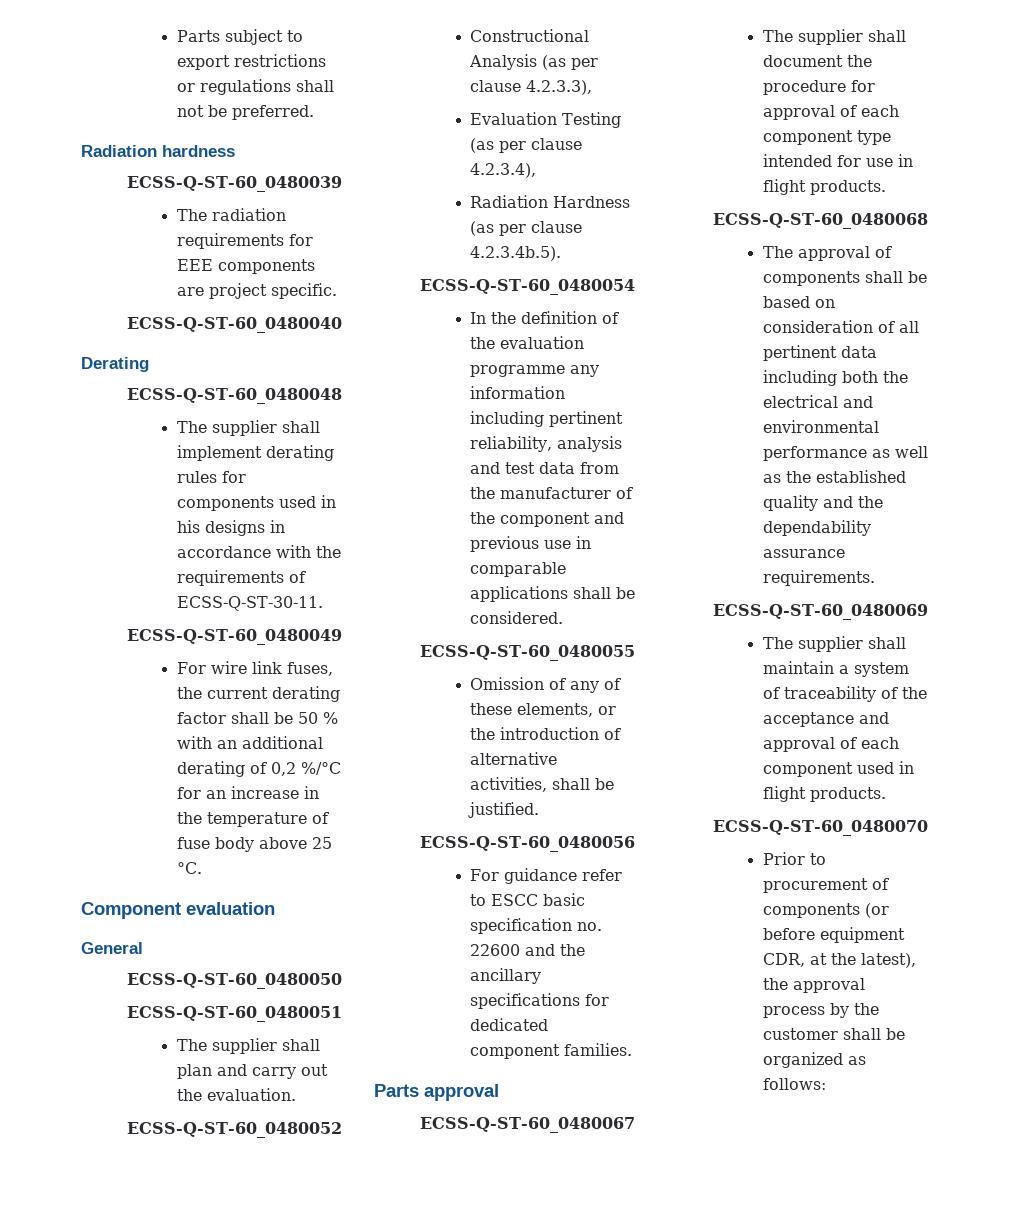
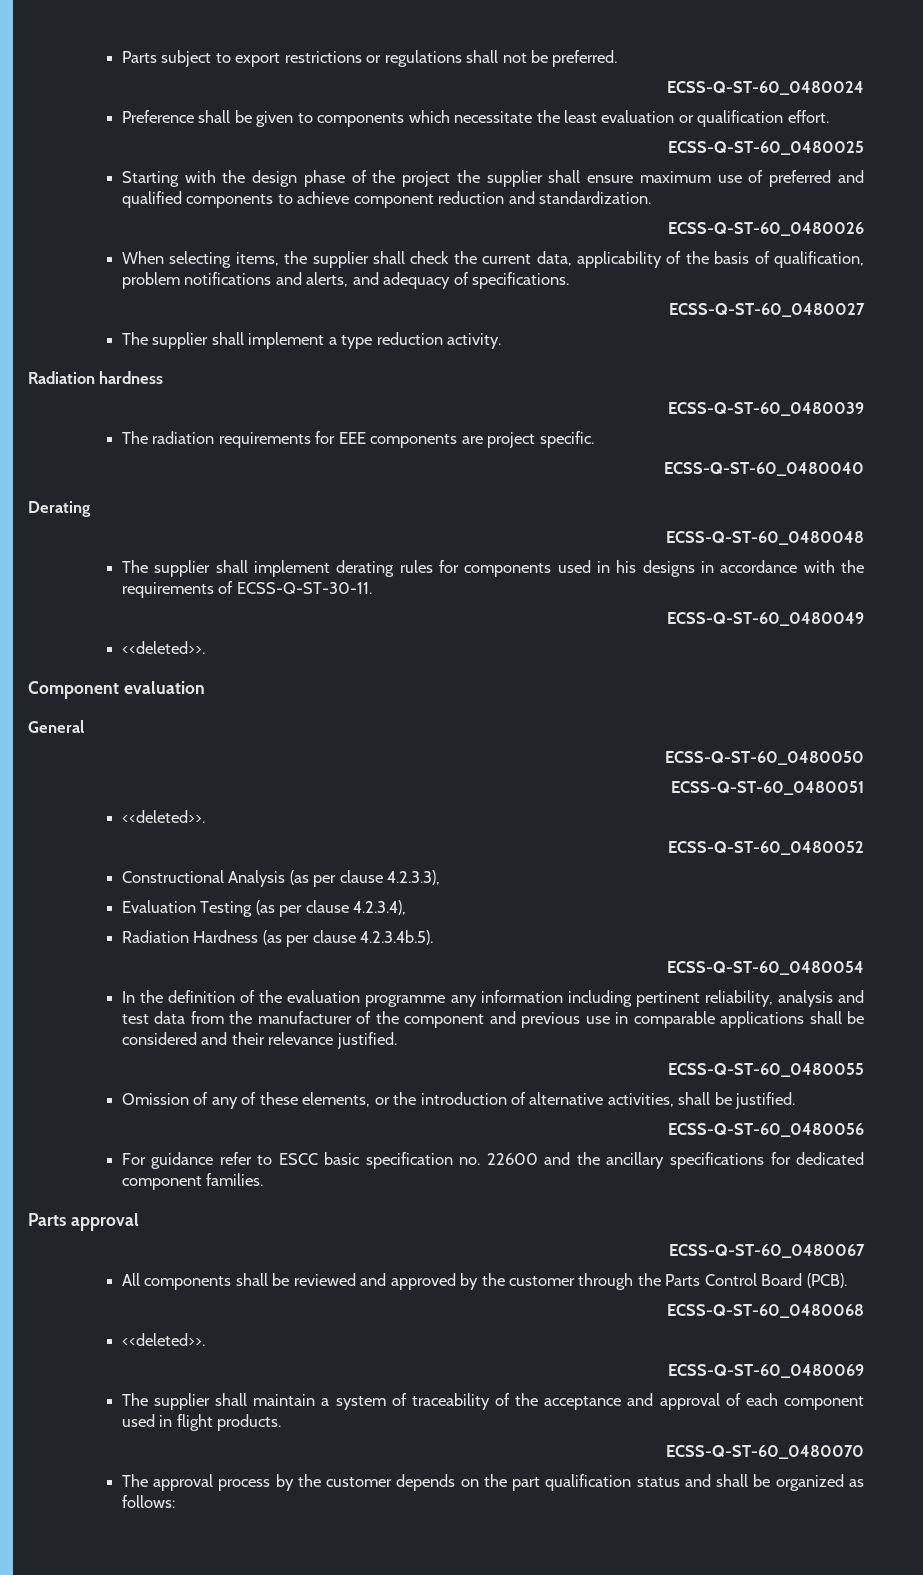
+ ECSS-Q-ST-60_0480024
+ Preference shall be given to components which necessitate the least evaluation or qualification effort.
+ ECSS-Q-ST-60_0480025
+ Starting with the design phase of the project the supplier shall ensure maximum use of preferred and qualified components to achieve component reduction and standardization.
+ ECSS-Q-ST-60_0480026
+ When selecting items, the supplier shall check the current data, applicability of the basis of qualification, problem notifications and alerts, and adequacy of specifications.
+ ECSS-Q-ST-60_0480027
+ The supplier shall implement a type reduction activity.
  ECSS-Q-ST-60_0480049
- For wire link fuses, the current derating factor shall be 50 % with an additional derating of 0,2 %/°C for an increase in the temperature of fuse body above 25 °C.
+ <<deleted>>.
  ECSS-Q-ST-60_0480051
- The supplier shall plan and carry out the evaluation.
+ <<deleted>>.
- In the definition of the evaluation programme any information including pertinent reliability, analysis and test data from the manufacturer of the component and previous use in comparable applications shall be considered.
+ In the definition of the evaluation programme any information including pertinent reliability, analysis and test data from the manufacturer of the component and previous use in comparable applications shall be considered and their relevance justified.
- The supplier shall document the procedure for approval of each component type intended for use in flight products.
+ All components shall be reviewed and approved by the customer through the Parts Control Board (PCB).
  ECSS-Q-ST-60_0480068
- The approval of components shall be based on consideration of all pertinent data including both the electrical and environmental performance as well as the established quality and the dependability assurance requirements.
+ <<deleted>>.
- Prior to procurement of components (or before equipment CDR, at the latest), the approval process by the customer shall be organized as follows:
+ The approval process by the customer depends on the part qualification status and shall be organized as follows:

